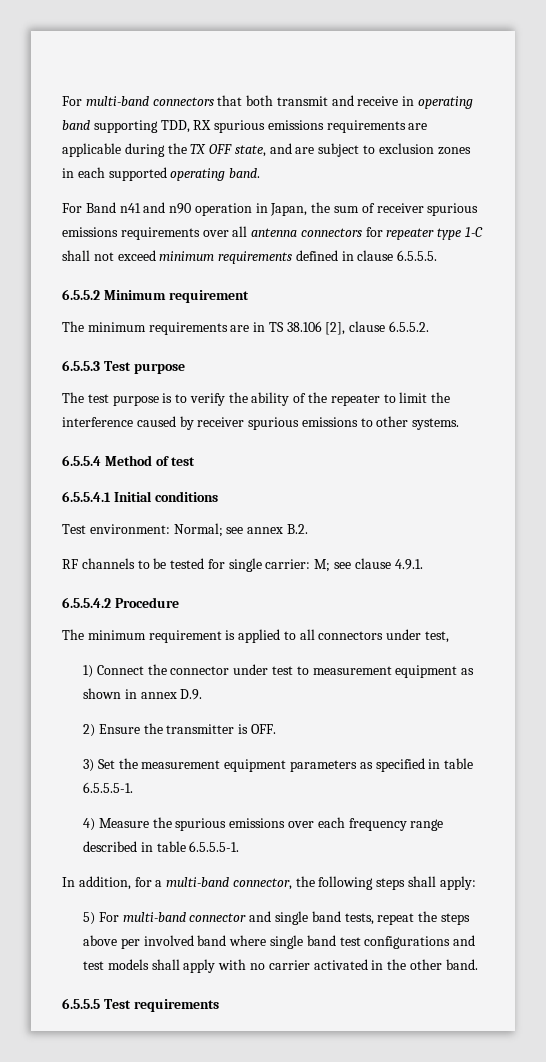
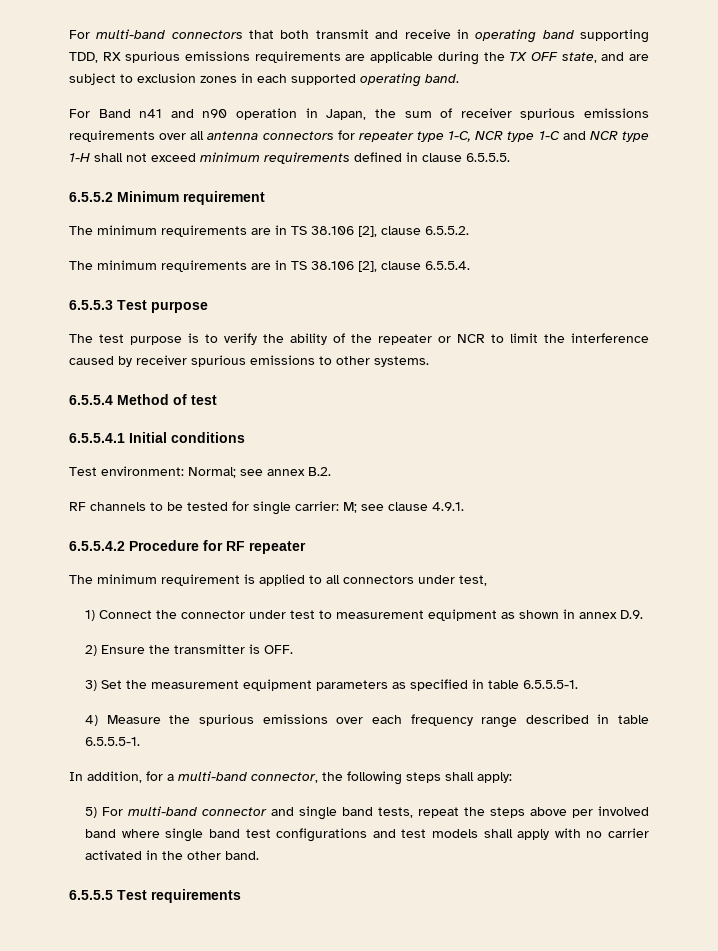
- For Band n41 and n90 operation in Japan, the sum of receiver spurious emissions requirements over all antenna connectors for repeater type 1-C shall not exceed minimum requirements defined in clause 6.5.5.5.
+ For Band n41 and n90 operation in Japan, the sum of receiver spurious emissions requirements over all antenna connectors for repeater type 1-C, NCR type 1-C and NCR type 1-H shall not exceed minimum requirements defined in clause 6.5.5.5.
+ The minimum requirements are in TS 38.106 [2], clause 6.5.5.4.
- The test purpose is to verify the ability of the repeater to limit the interference caused by receiver spurious emissions to other systems.
+ The test purpose is to verify the ability of the repeater or NCR to limit the interference caused by receiver spurious emissions to other systems.
- 6.5.5.4.2 Procedure
+ 6.5.5.4.2 Procedure for RF repeater

